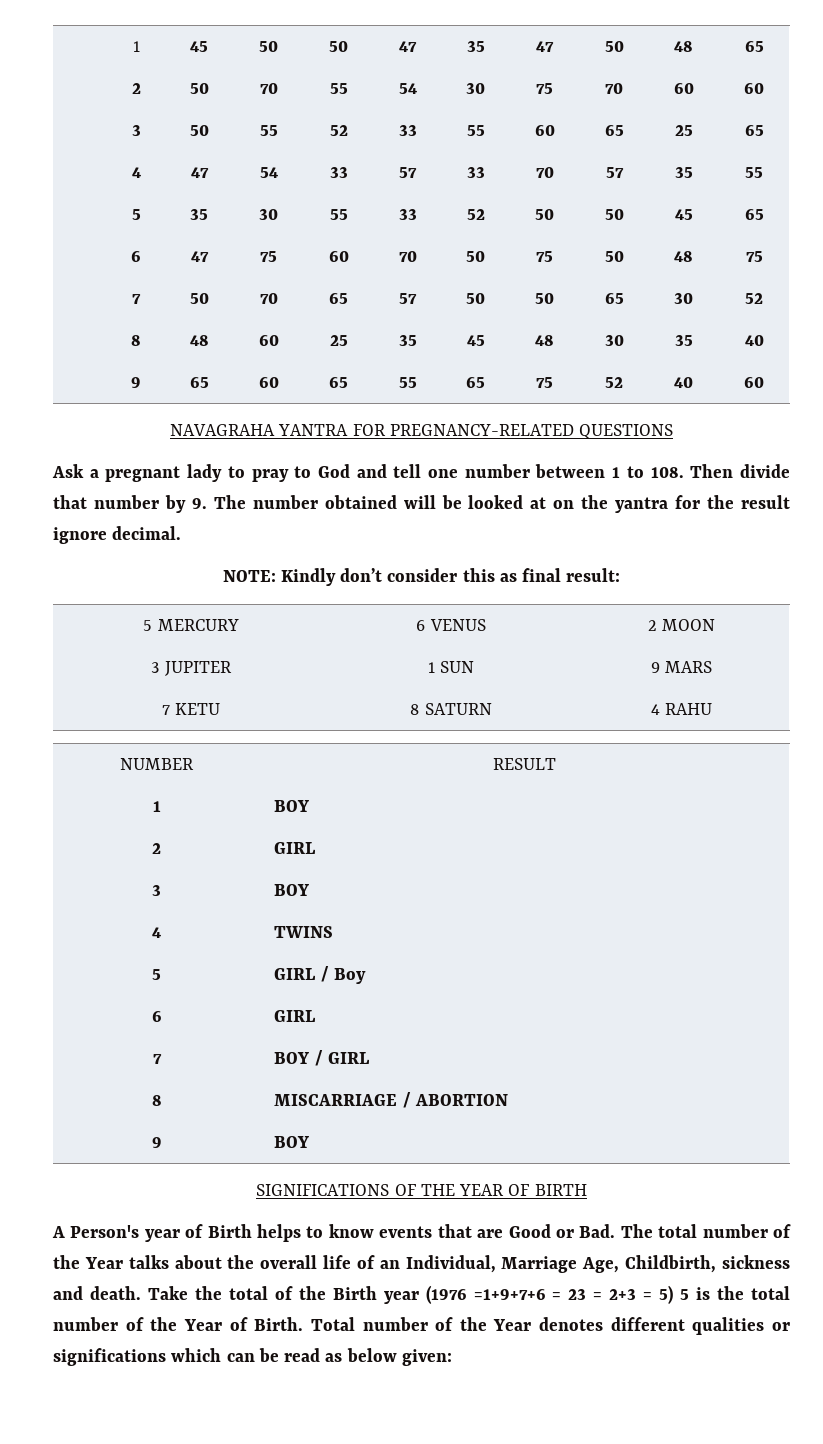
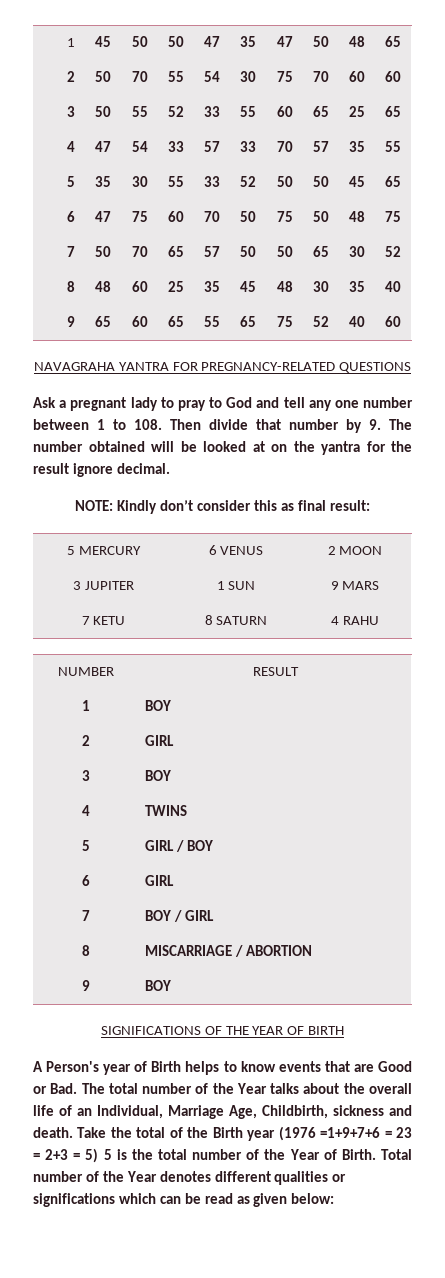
- Ask a pregnant lady to pray to God and tell one number between 1 to 108. Then divide that number by 9. The number obtained will be looked at on the yantra for the result ignore decimal.
+ Ask a pregnant lady to pray to God and tell any one number between 1 to 108. Then divide that number by 9. The number obtained will be looked at on the yantra for the result ignore decimal.
- 5 | GIRL / Boy
+ 5 | GIRL / BOY
- Total number of the Year denotes different qualities or significations which can be read as below given:
+ Total number of the Year denotes different qualities or significations which can be read as given below:

